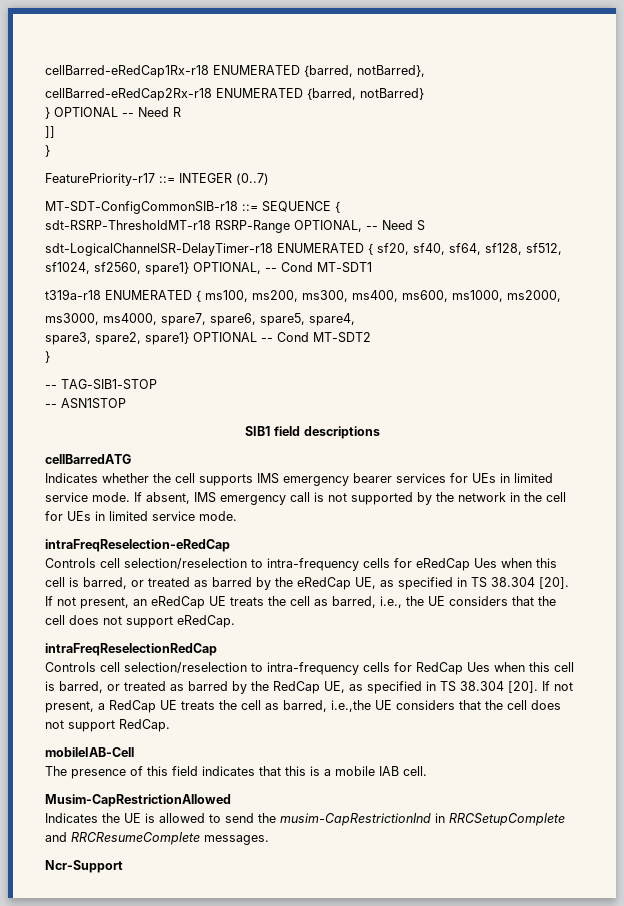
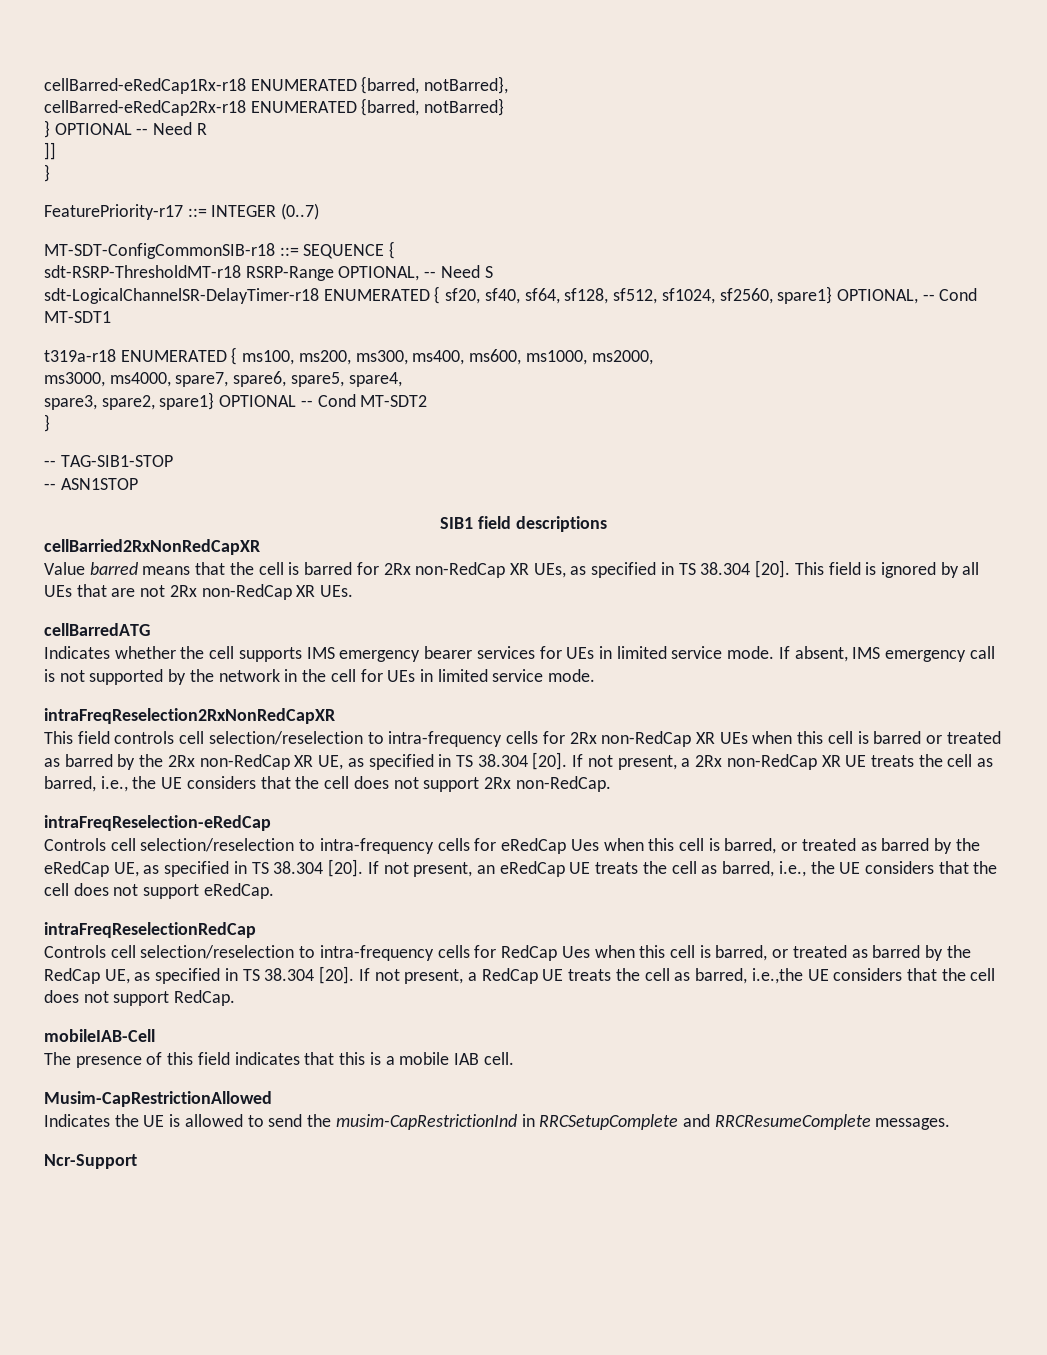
+ cellBarried2RxNonRedCapXR
+ Value barred means that the cell is barred for 2Rx non-RedCap XR UEs, as specified in TS 38.304 [20]. This field is ignored by all UEs that are not 2Rx non-RedCap XR UEs.
+ intraFreqReselection2RxNonRedCapXR
+ This field controls cell selection/reselection to intra-frequency cells for 2Rx non-RedCap XR UEs when this cell is barred or treated as barred by the 2Rx non-RedCap XR UE, as specified in TS 38.304 [20]. If not present, a 2Rx non-RedCap XR UE treats the cell as barred, i.e., the UE considers that the cell does not support 2Rx non-RedCap.

